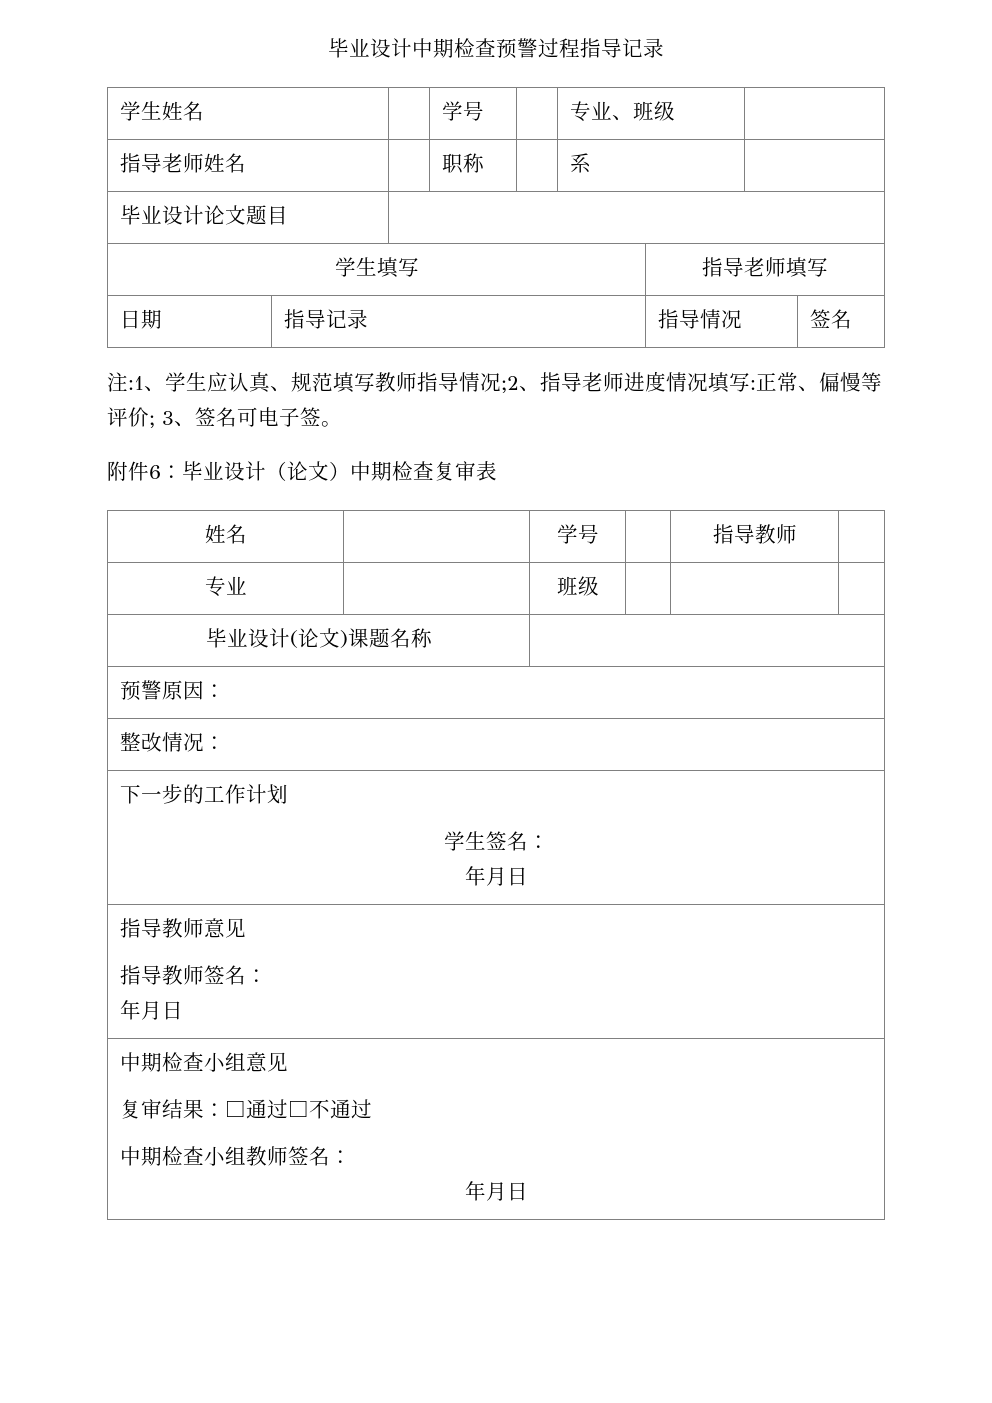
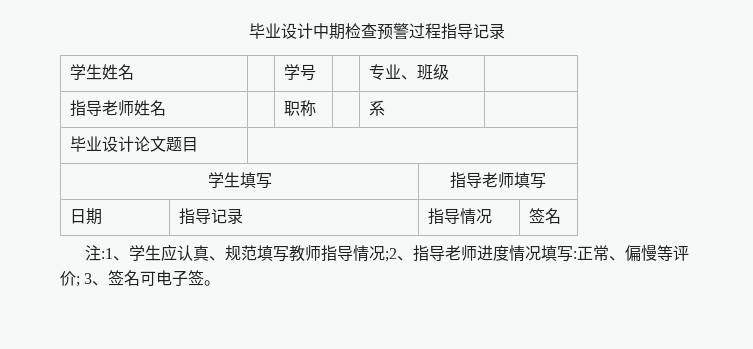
- 附件6：毕业设计（论文）中期检查复审表
- 姓名 | | 学号 | | 指导教师 |
- 专业 | | 班级 | | |
- 毕业设计(论文)课题名称 |
- 预警原因：
- 整改情况：
- 下一步的工作计划
- 学生签名：
- 年月日
- 指导教师意见
- 指导教师签名：
- 年月日
- 中期检查小组意见
- 复审结果：□通过□不通过
- 中期检查小组教师签名：
- 年月日

